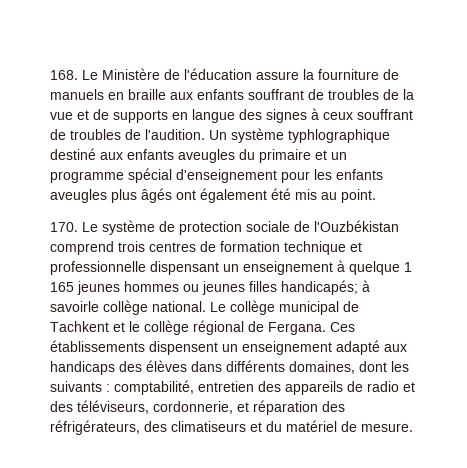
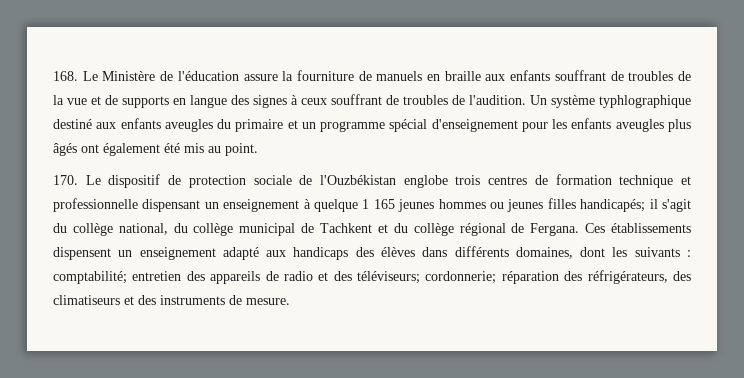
- 170. Le système de protection sociale de l'Ouzbékistan comprend trois centres de formation technique et professionnelle dispensant un enseignement à quelque 1 165 jeunes hommes ou jeunes filles handicapés; à savoirle collège national. Le collège municipal de Tachkent et le collège régional de Fergana.
+ 170. Le dispositif de protection sociale de l'Ouzbékistan englobe trois centres de formation technique et professionnelle dispensant un enseignement à quelque 1 165 jeunes hommes ou jeunes filles handicapés; il s'agit du collège national, du collège municipal de Tachkent et du collège régional de Fergana.
- Ces établissements dispensent un enseignement adapté aux handicaps des élèves dans différents domaines, dont les suivants : comptabilité, entretien des appareils de radio et des téléviseurs, cordonnerie, et réparation des réfrigérateurs, des climatiseurs et du matériel de mesure.
+ Ces établissements dispensent un enseignement adapté aux handicaps des élèves dans différents domaines, dont les suivants : comptabilité; entretien des appareils de radio et des téléviseurs; cordonnerie; réparation des réfrigérateurs, des climatiseurs et des instruments de mesure.

